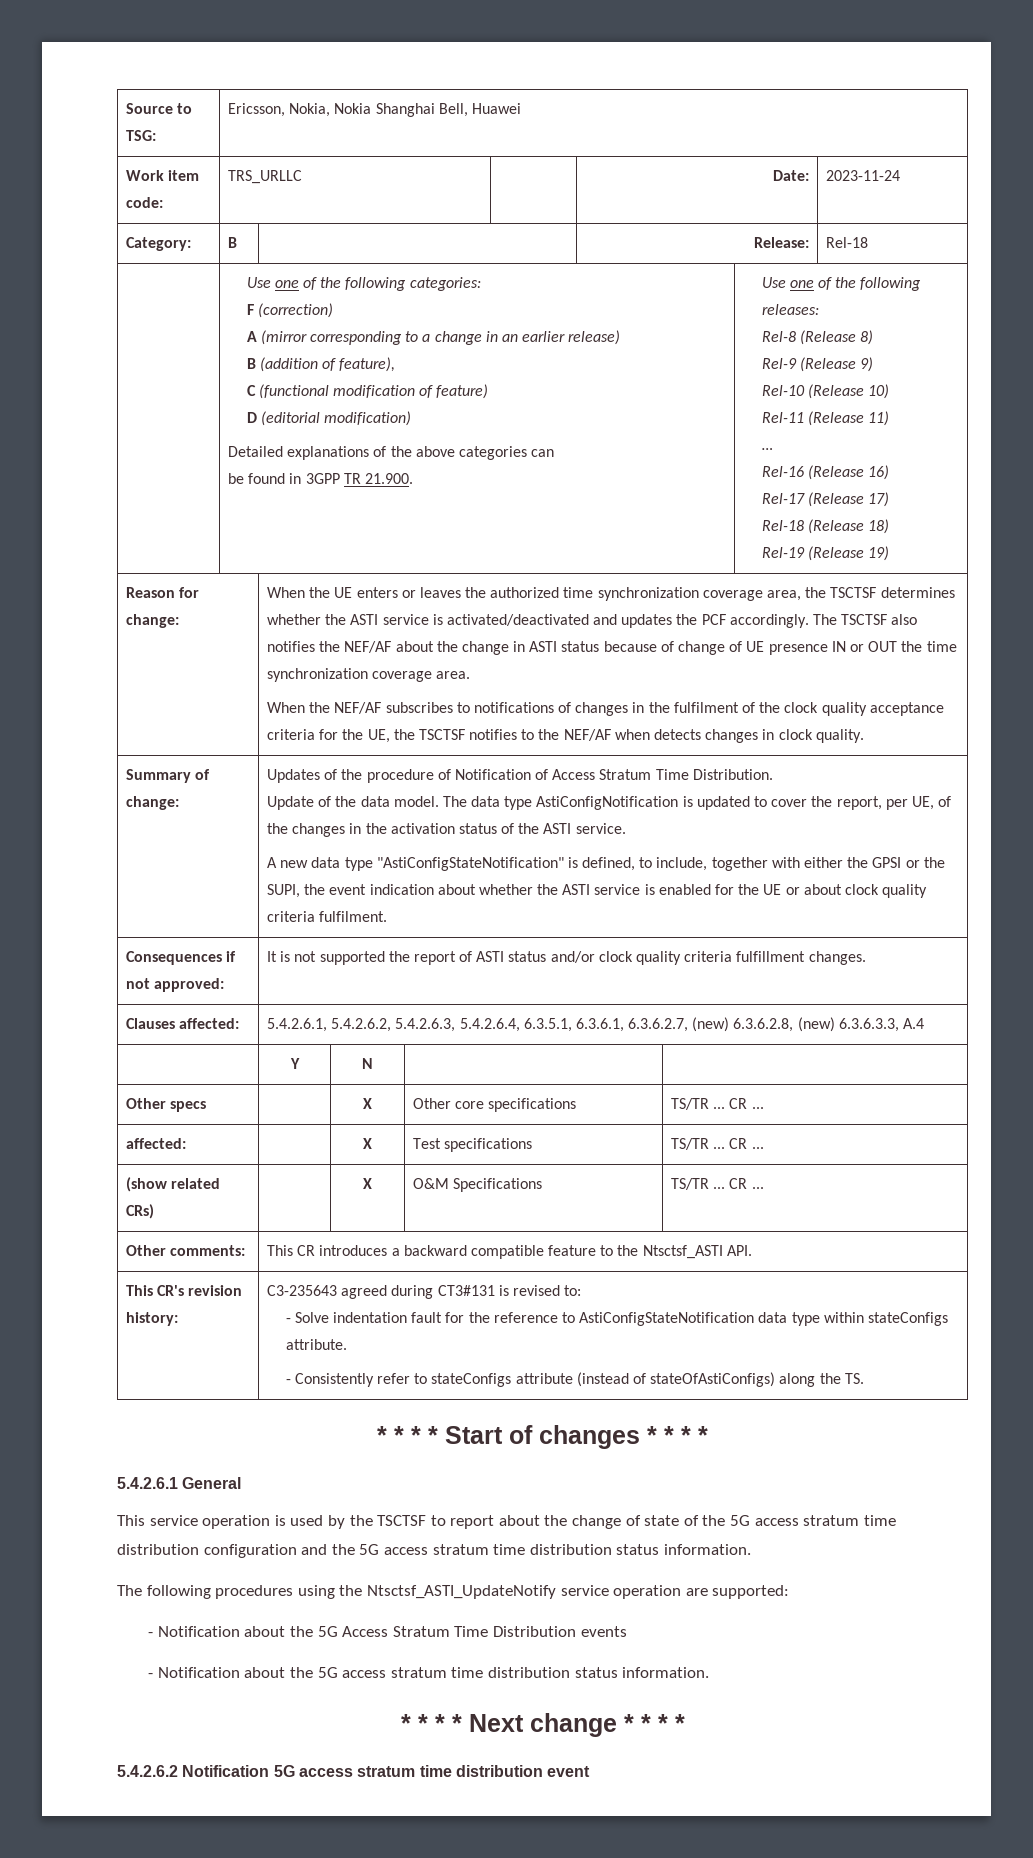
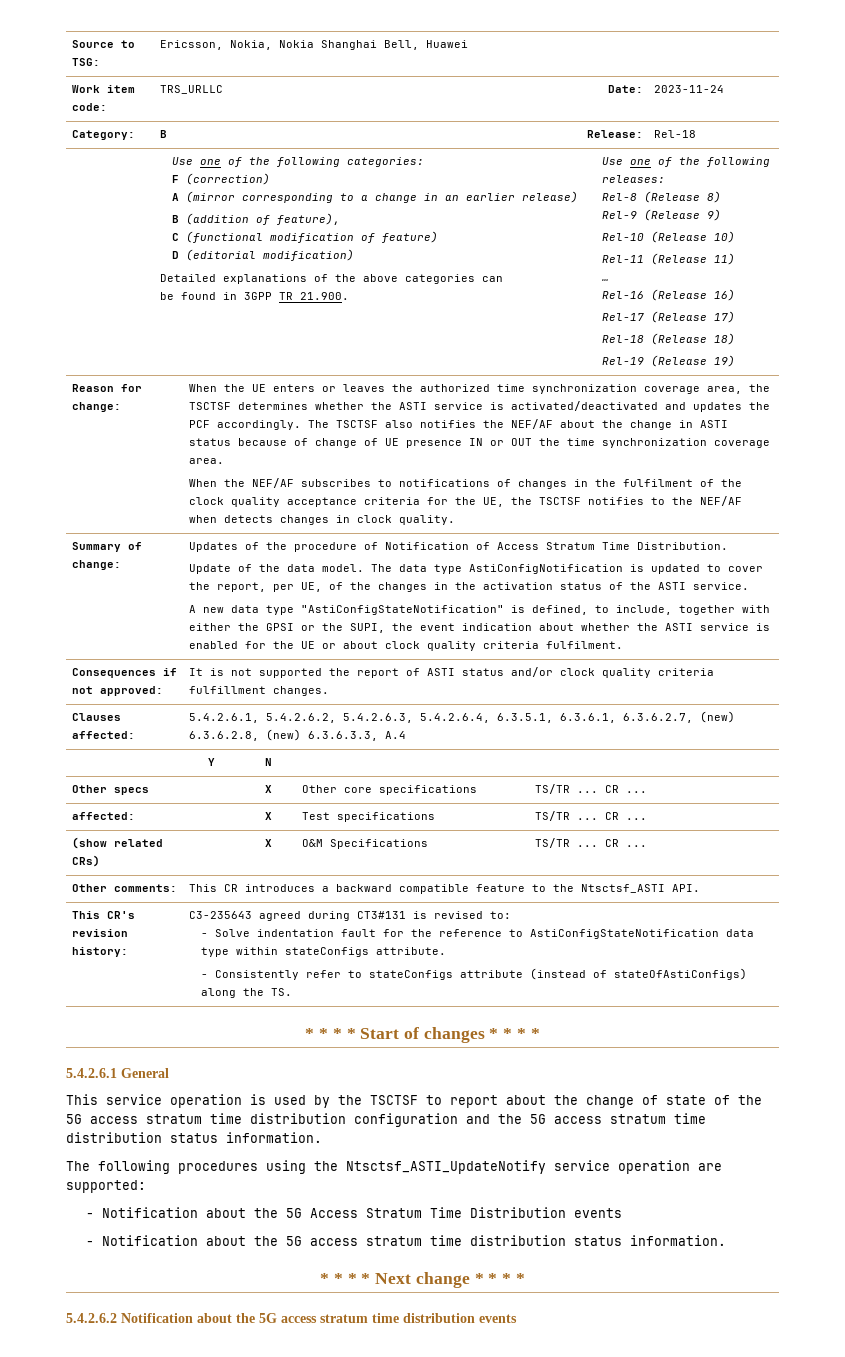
- 5.4.2.6.2 Notification 5G access stratum time distribution event
+ 5.4.2.6.2 Notification about the 5G access stratum time distribution events

